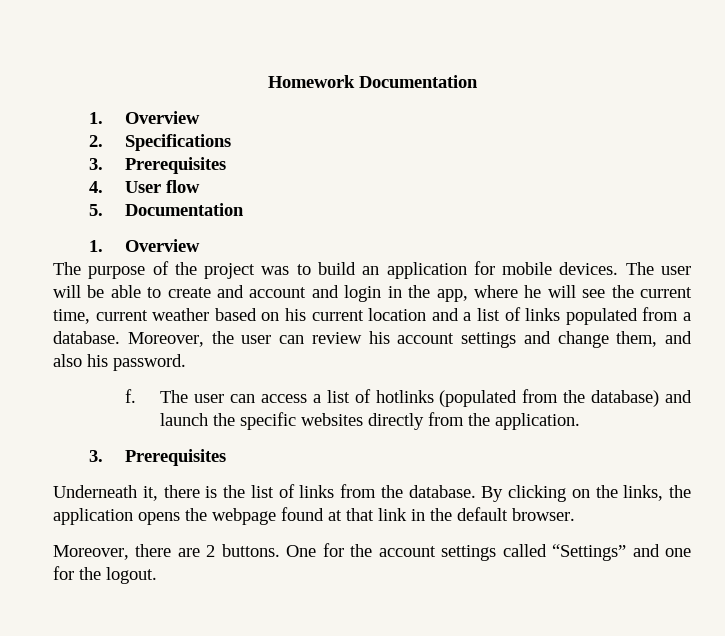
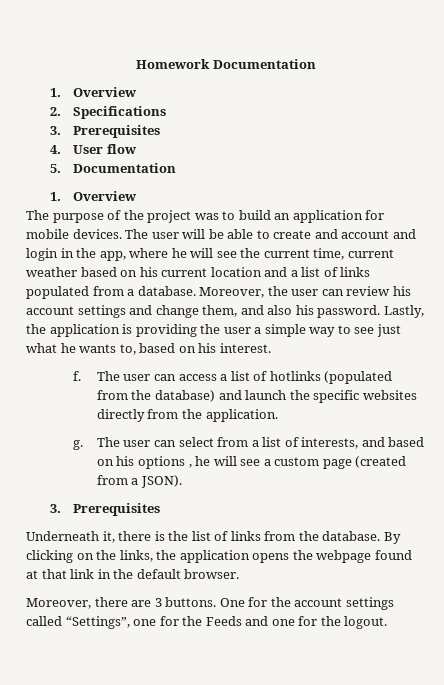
+ Lastly, the application is providing the user a simple way to see just what he wants to, based on his interest.
+ g. The user can select from a list of interests, and based on his options , he will see a custom page (created from a JSON).
- Moreover, there are 2 buttons.
+ Moreover, there are 3 buttons.
- One for the account settings called “Settings” and one for the logout.
+ One for the account settings called “Settings”, one for the Feeds and one for the logout.

